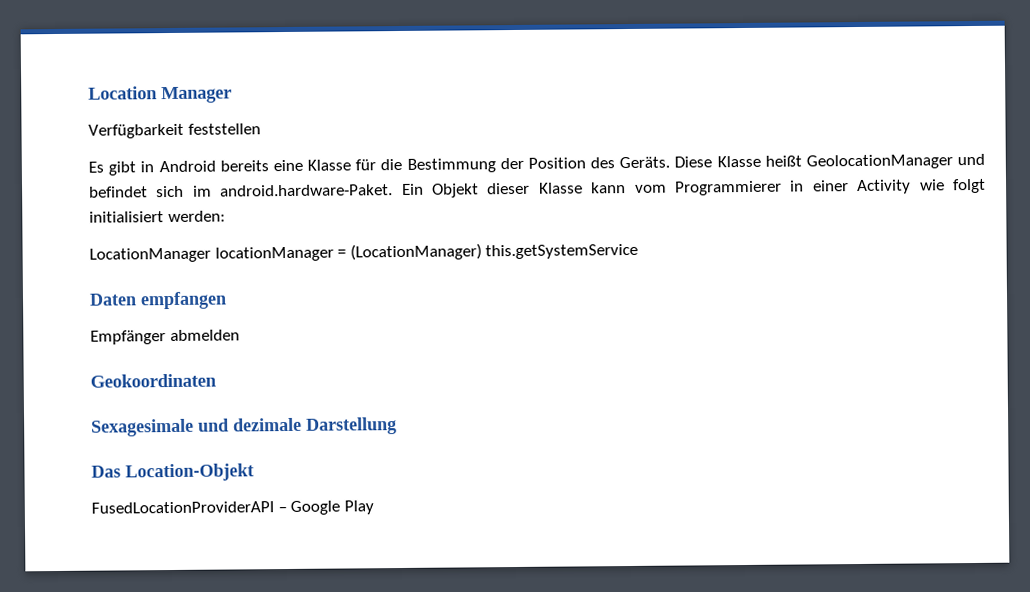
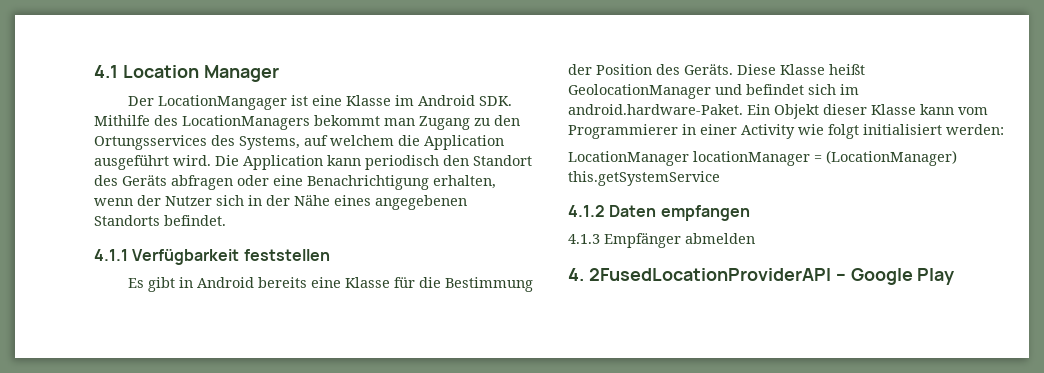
- Location Manager
+ 4.1 Location Manager
- Verfügbarkeit feststellen
+ Der LocationMangager ist eine Klasse im Android SDK. Mithilfe des LocationManagers bekommt man Zugang zu den Ortungsservices des Systems, auf welchem die Application ausgeführt wird. Die Application kann periodisch den Standort des Geräts abfragen oder eine Benachrichtigung erhalten, wenn der Nutzer sich in der Nähe eines angegebenen Standorts befindet.
+ 4.1.1 Verfügbarkeit feststellen
- Daten empfangen
+ 4.1.2 Daten empfangen
- Empfänger abmelden
+ 4.1.3 Empfänger abmelden
- Geokoordinaten
- Sexagesimale und dezimale Darstellung
- Das Location-Objekt
- FusedLocationProviderAPI – Google Play
+ 4. 2FusedLocationProviderAPI – Google Play

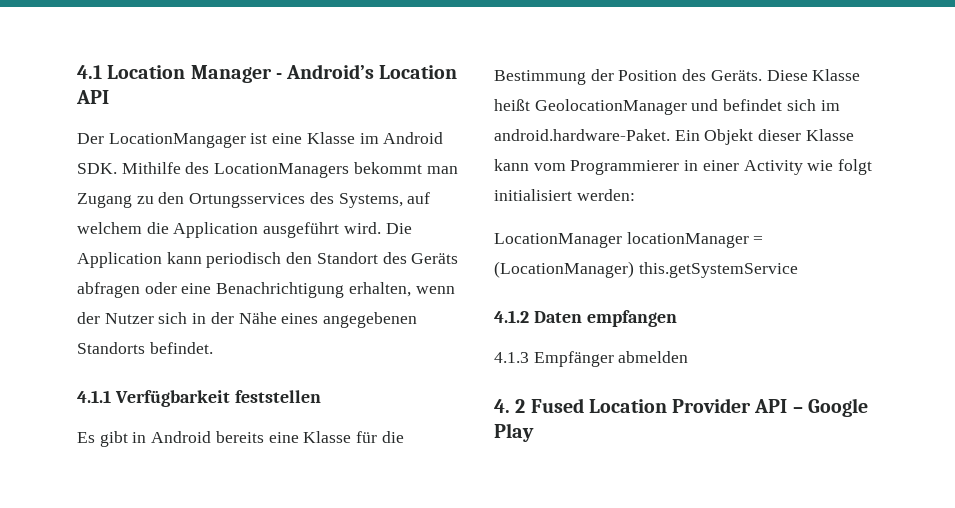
- 4.1 Location Manager
+ 4.1 Location Manager - Android’s Location API
- 4. 2FusedLocationProviderAPI – Google Play
+ 4. 2 Fused Location Provider API – Google Play

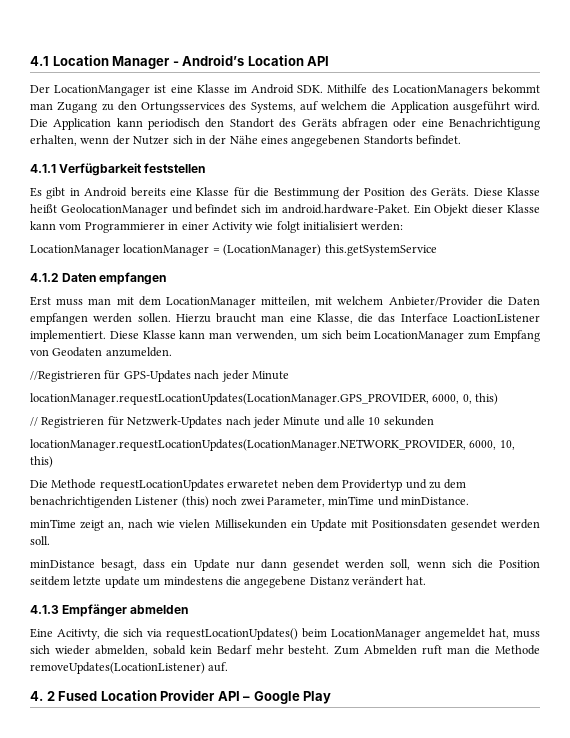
+ Erst muss man mit dem LocationManager mitteilen, mit welchem Anbieter/Provider die Daten empfangen werden sollen. Hierzu braucht man eine Klasse, die das Interface LoactionListener implementiert. Diese Klasse kann man verwenden, um sich beim LocationManager zum Empfang von Geodaten anzumelden.
+ //Registrieren für GPS-Updates nach jeder Minute
+ locationManager.requestLocationUpdates(LocationManager.GPS_PROVIDER, 6000, 0, this)
+ // Registrieren für Netzwerk-Updates nach jeder Minute und alle 10 sekunden
+ locationManager.requestLocationUpdates(LocationManager.NETWORK_PROVIDER, 6000, 10, this)
+ Die Methode requestLocationUpdates erwaretet neben dem Providertyp und zu dem benachrichtigenden Listener (this) noch zwei Parameter, minTime und minDistance.
+ minTime zeigt an, nach wie vielen Millisekunden ein Update mit Positionsdaten gesendet werden soll.
+ minDistance besagt, dass ein Update nur dann gesendet werden soll, wenn sich die Position seitdem letzte update um mindestens die angegebene Distanz verändert hat.
  4.1.3 Empfänger abmelden
+ Eine Acitivty, die sich via requestLocationUpdates() beim LocationManager angemeldet hat, muss sich wieder abmelden, sobald kein Bedarf mehr besteht. Zum Abmelden ruft man die Methode removeUpdates(LocationListener) auf.

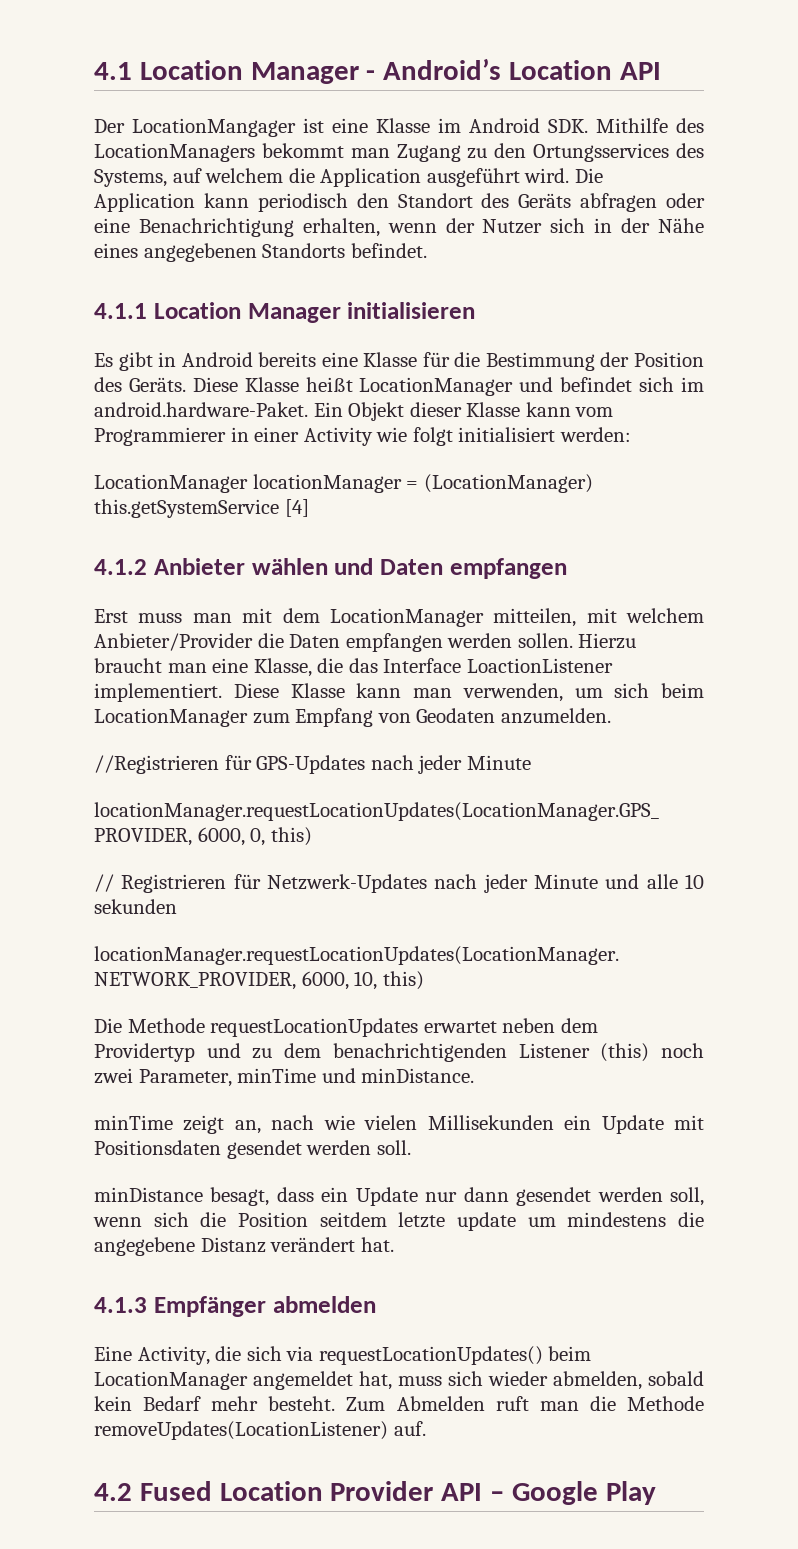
- 4.1.1 Verfügbarkeit feststellen
+ 4.1.1 Location Manager initialisieren
- Diese Klasse heißt GeolocationManager und befindet sich im android.hardware-Paket. Ein Objekt dieser Klasse kann vom Programmierer in einer Activity wie folgt initialisiert werden:
+ Diese Klasse heißt LocationManager und befindet sich im android.hardware-Paket. Ein Objekt dieser Klasse kann vom Programmierer in einer Activity wie folgt initialisiert werden:
- LocationManager locationManager = (LocationManager) this.getSystemService
+ LocationManager locationManager = (LocationManager) this.getSystemService [4]
- 4.1.2 Daten empfangen
+ 4.1.2 Anbieter wählen und Daten empfangen
- Die Methode requestLocationUpdates erwaretet neben dem Providertyp und zu dem benachrichtigenden Listener (this) noch zwei Parameter, minTime und minDistance.
+ Die Methode requestLocationUpdates erwartet neben dem Providertyp und zu dem benachrichtigenden Listener (this) noch zwei Parameter, minTime und minDistance.
- Eine Acitivty, die sich via requestLocationUpdates() beim LocationManager angemeldet hat, muss sich wieder abmelden, sobald kein Bedarf mehr besteht.
+ Eine Activity, die sich via requestLocationUpdates() beim LocationManager angemeldet hat, muss sich wieder abmelden, sobald kein Bedarf mehr besteht.
- 4. 2 Fused Location Provider API – Google Play
+ 4.2 Fused Location Provider API – Google Play

